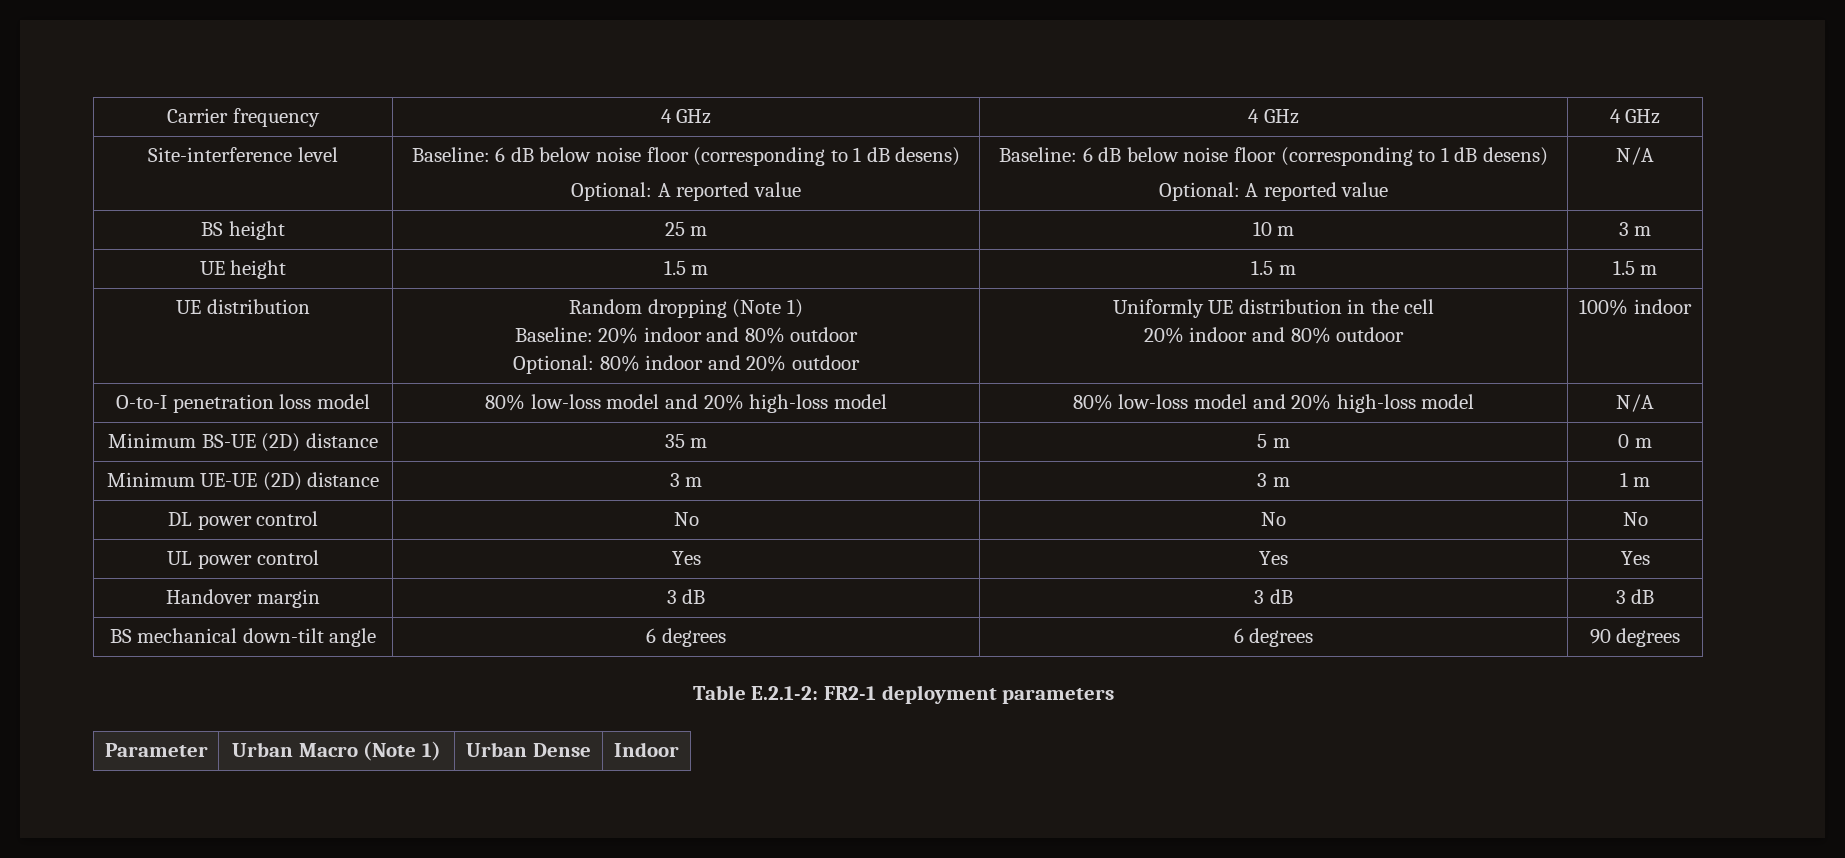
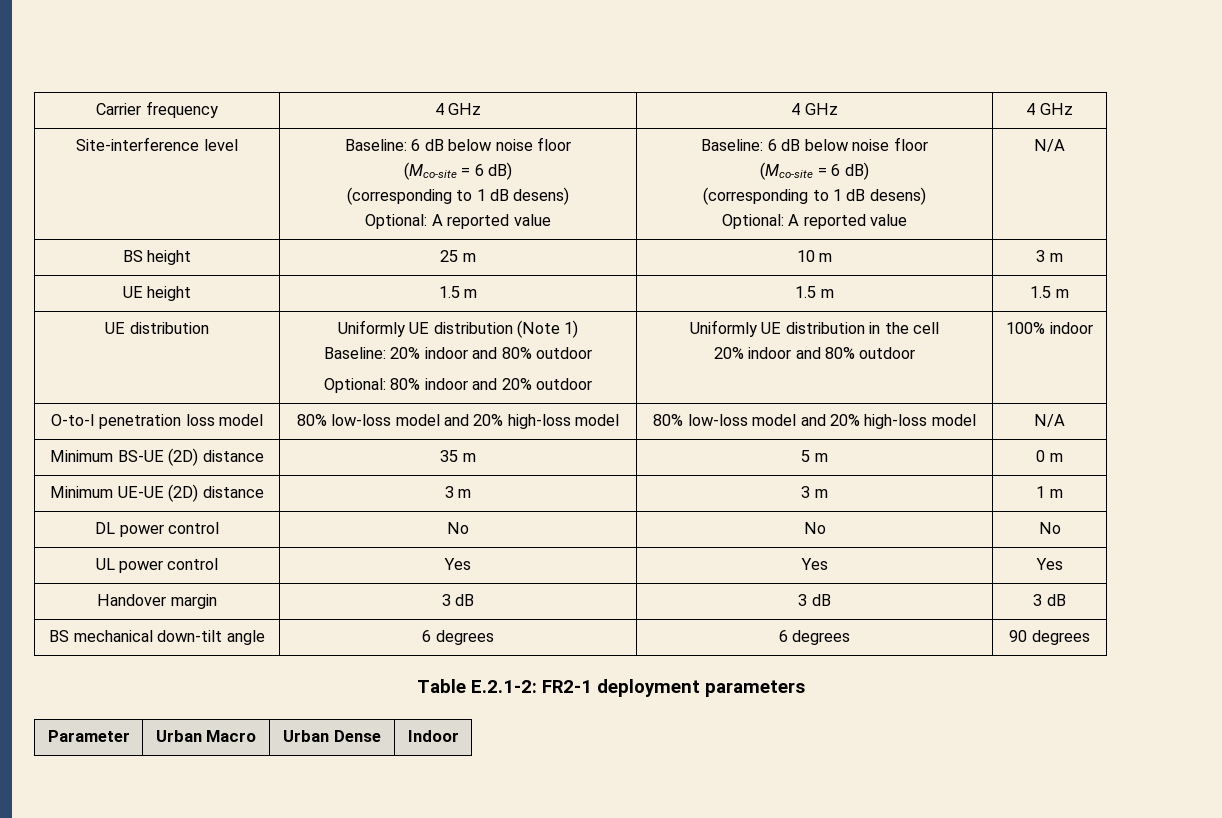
- Site-interference level | Baseline: 6 dB below noise floor (corresponding to 1 dB desens)
+ Site-interference level | Baseline: 6 dB below noise floor
+ (Mco-site = 6 dB)
+ (corresponding to 1 dB desens)
- Optional: A reported value | Baseline: 6 dB below noise floor (corresponding to 1 dB desens)
+ Optional: A reported value | Baseline: 6 dB below noise floor
+ (Mco-site = 6 dB)
+ (corresponding to 1 dB desens)
- UE distribution | Random dropping (Note 1)
+ UE distribution | Uniformly UE distribution (Note 1)
- Parameter | Urban Macro (Note 1) | Urban Dense | Indoor
+ Parameter | Urban Macro | Urban Dense | Indoor

